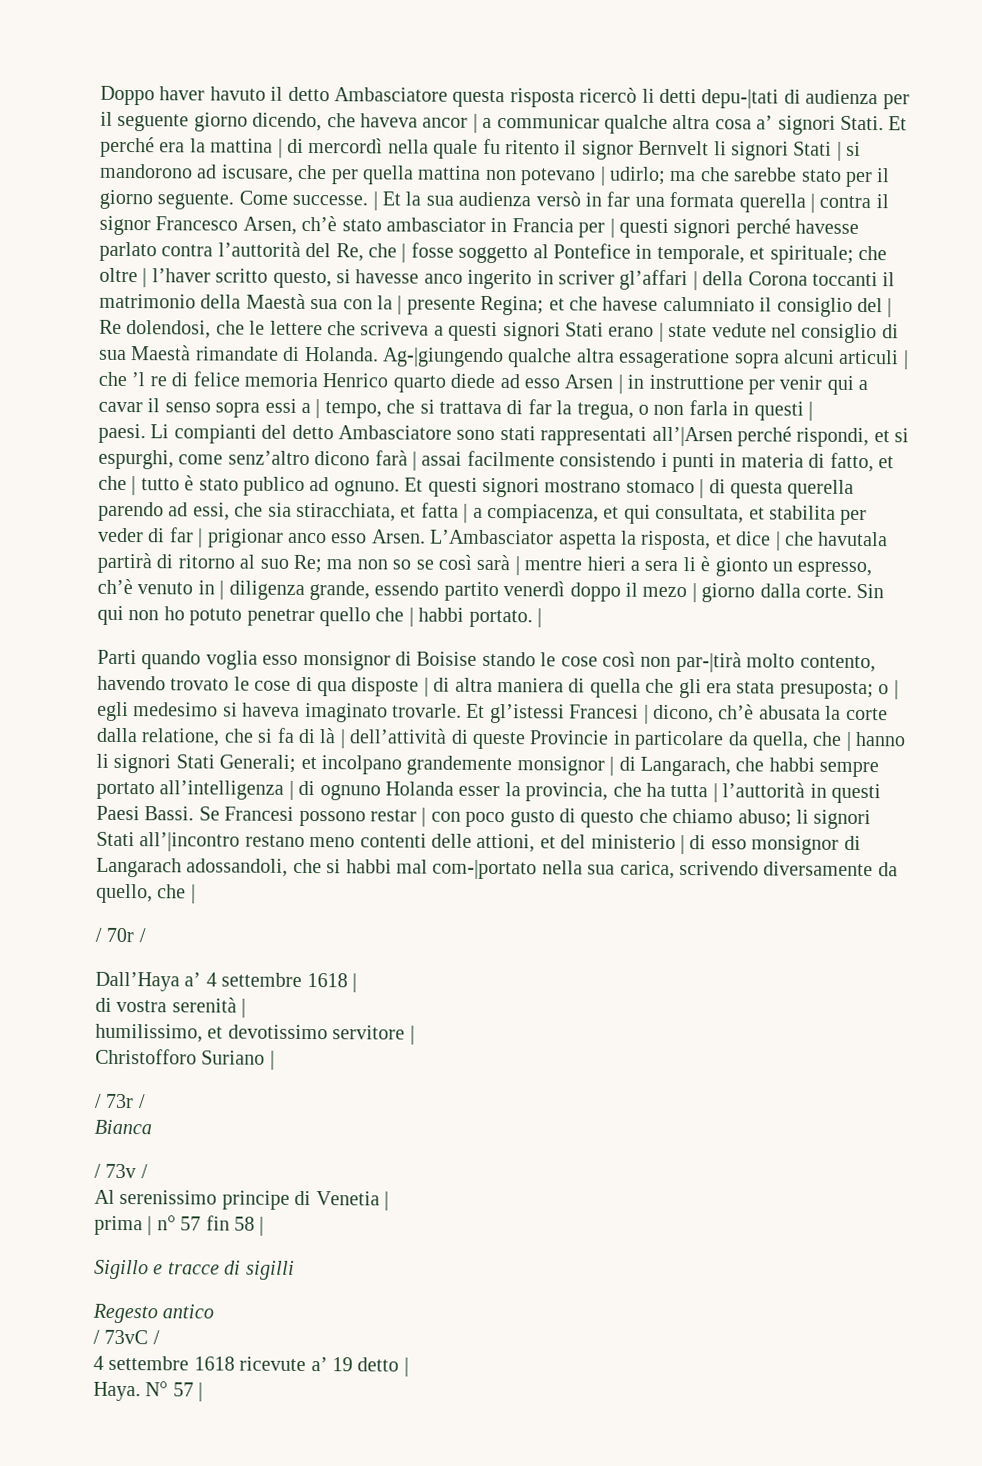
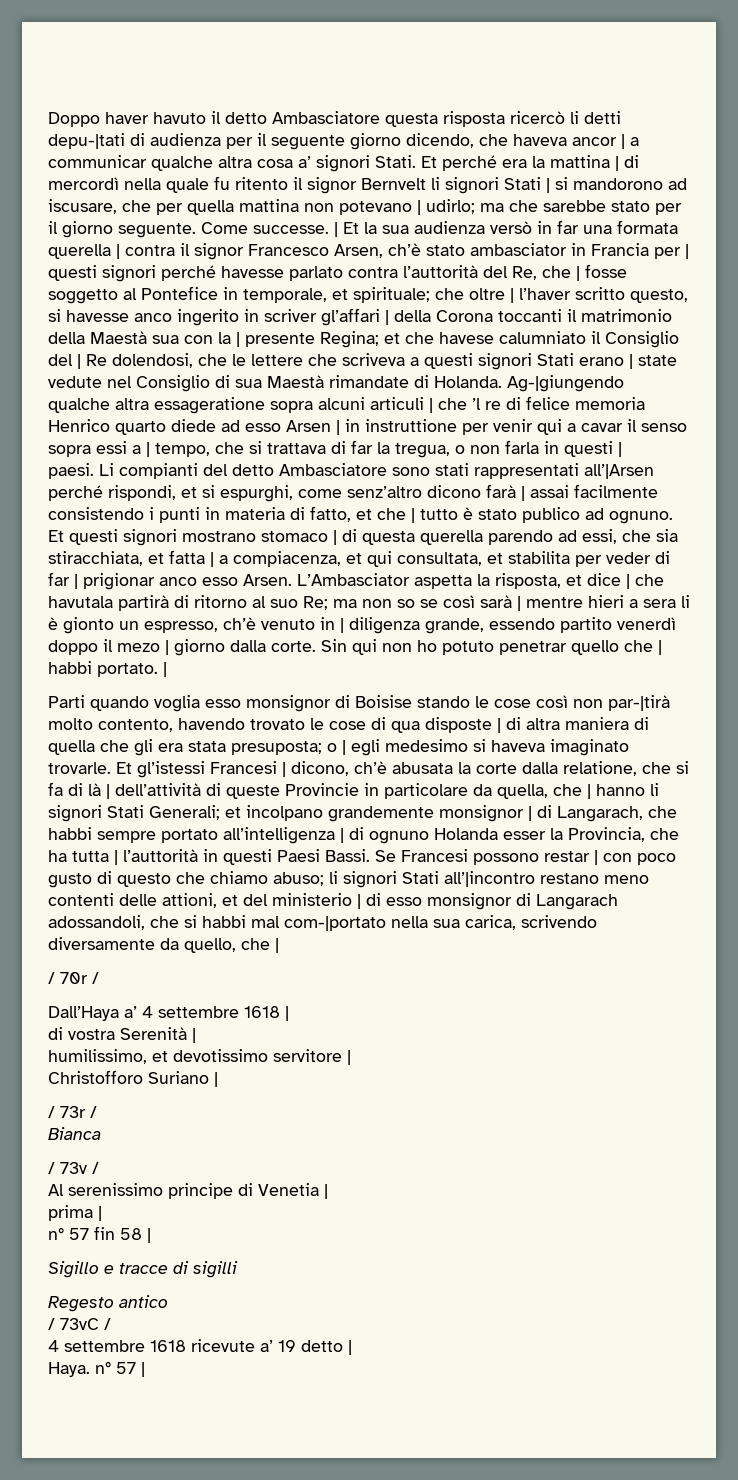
- et che havese calumniato il consiglio del | Re dolendosi, che le lettere che scriveva a questi signori Stati erano | state vedute nel consiglio di sua Maestà rimandate di Holanda.
+ et che havese calumniato il Consiglio del | Re dolendosi, che le lettere che scriveva a questi signori Stati erano | state vedute nel Consiglio di sua Maestà rimandate di Holanda.
- Et gl’istessi Francesi | dicono, ch’è abusata la corte dalla relatione, che si fa di là | dell’attività di queste Provincie in particolare da quella, che | hanno li signori Stati Generali; et incolpano grandemente monsignor | di Langarach, che habbi sempre portato all’intelligenza | di ognuno Holanda esser la provincia, che ha tutta | l’auttorità in questi Paesi Bassi.
+ Et gl’istessi Francesi | dicono, ch’è abusata la corte dalla relatione, che si fa di là | dell’attività di queste Provincie in particolare da quella, che | hanno li signori Stati Generali; et incolpano grandemente monsignor | di Langarach, che habbi sempre portato all’intelligenza | di ognuno Holanda esser la Provincia, che ha tutta | l’auttorità in questi Paesi Bassi.
- di vostra serenità |
+ di vostra Serenità |
- prima | n° 57 fin 58 |
+ prima |
+ n° 57 fin 58 |
- Haya. N° 57 |
+ Haya. n° 57 |

